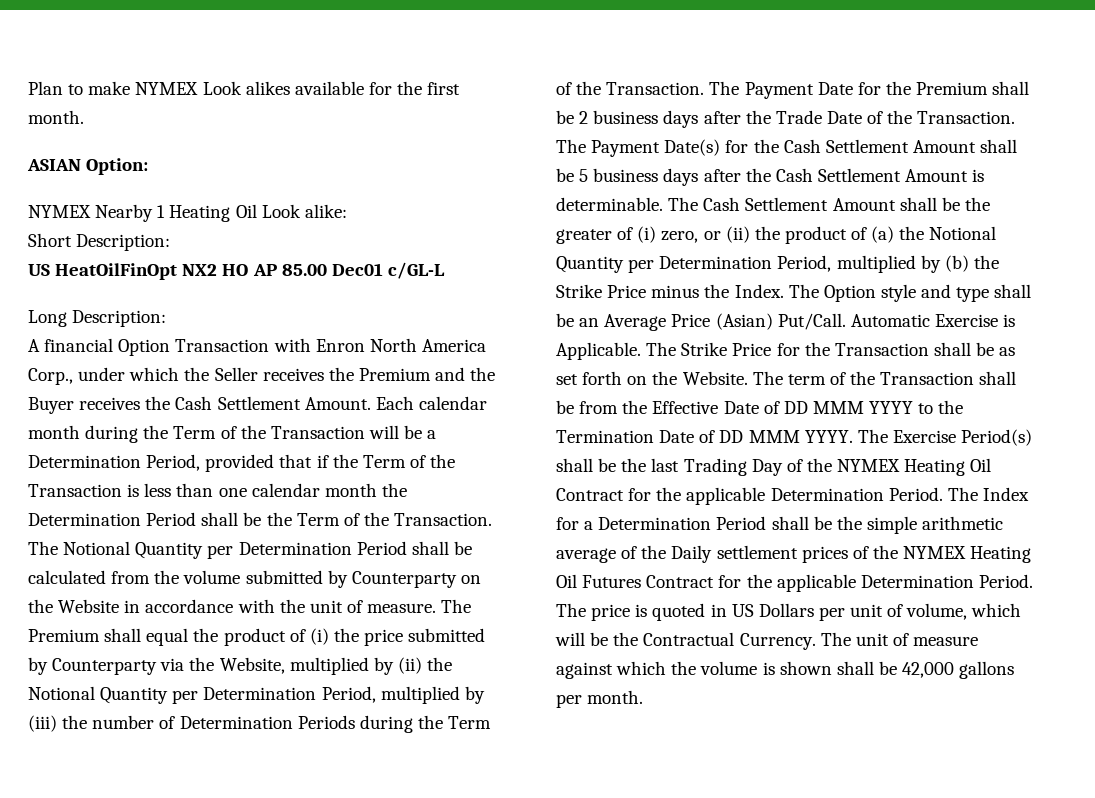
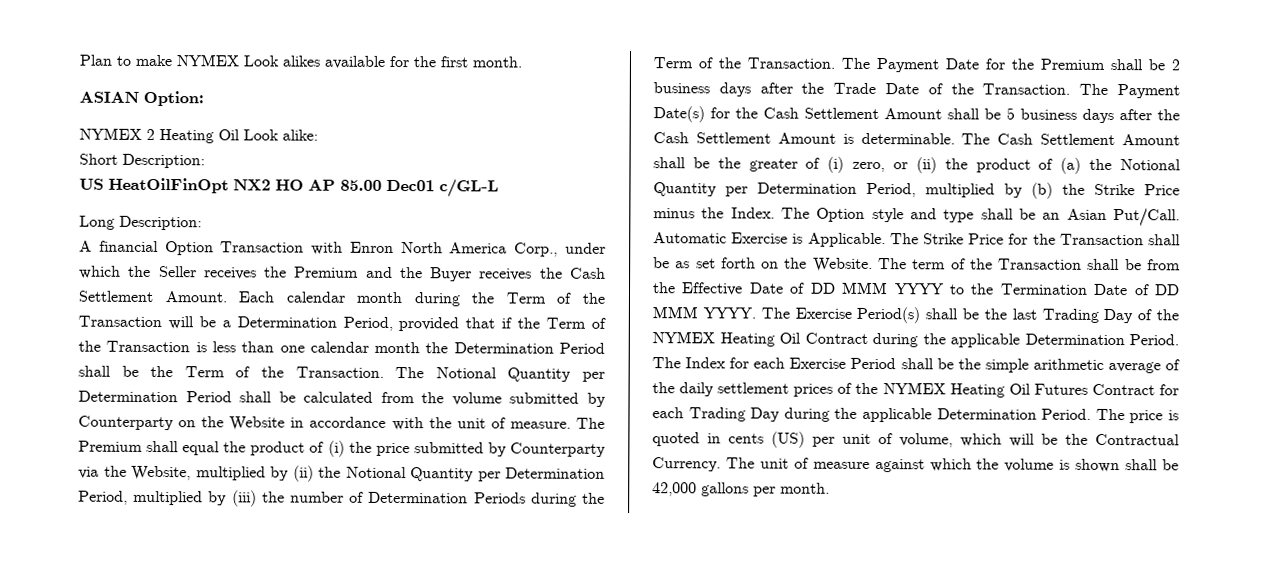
- NYMEX Nearby 1 Heating Oil Look alike:
+ NYMEX 2 Heating Oil Look alike:
- The Option style and type shall be an Average Price (Asian) Put/Call.
+ The Option style and type shall be an Asian Put/Call.
- The Exercise Period(s) shall be the last Trading Day of the NYMEX Heating Oil Contract for the applicable Determination Period.
+ The Exercise Period(s) shall be the last Trading Day of the NYMEX Heating Oil Contract during the applicable Determination Period.
- The Index for a Determination Period shall be the simple arithmetic average of the Daily settlement prices of the NYMEX Heating Oil Futures Contract for the applicable Determination Period.
+ The Index for each Exercise Period shall be the simple arithmetic average of the daily settlement prices of the NYMEX Heating Oil Futures Contract for each Trading Day during the applicable Determination Period.
- The price is quoted in US Dollars per unit of volume, which will be the Contractual Currency.
+ The price is quoted in cents (US) per unit of volume, which will be the Contractual Currency.

